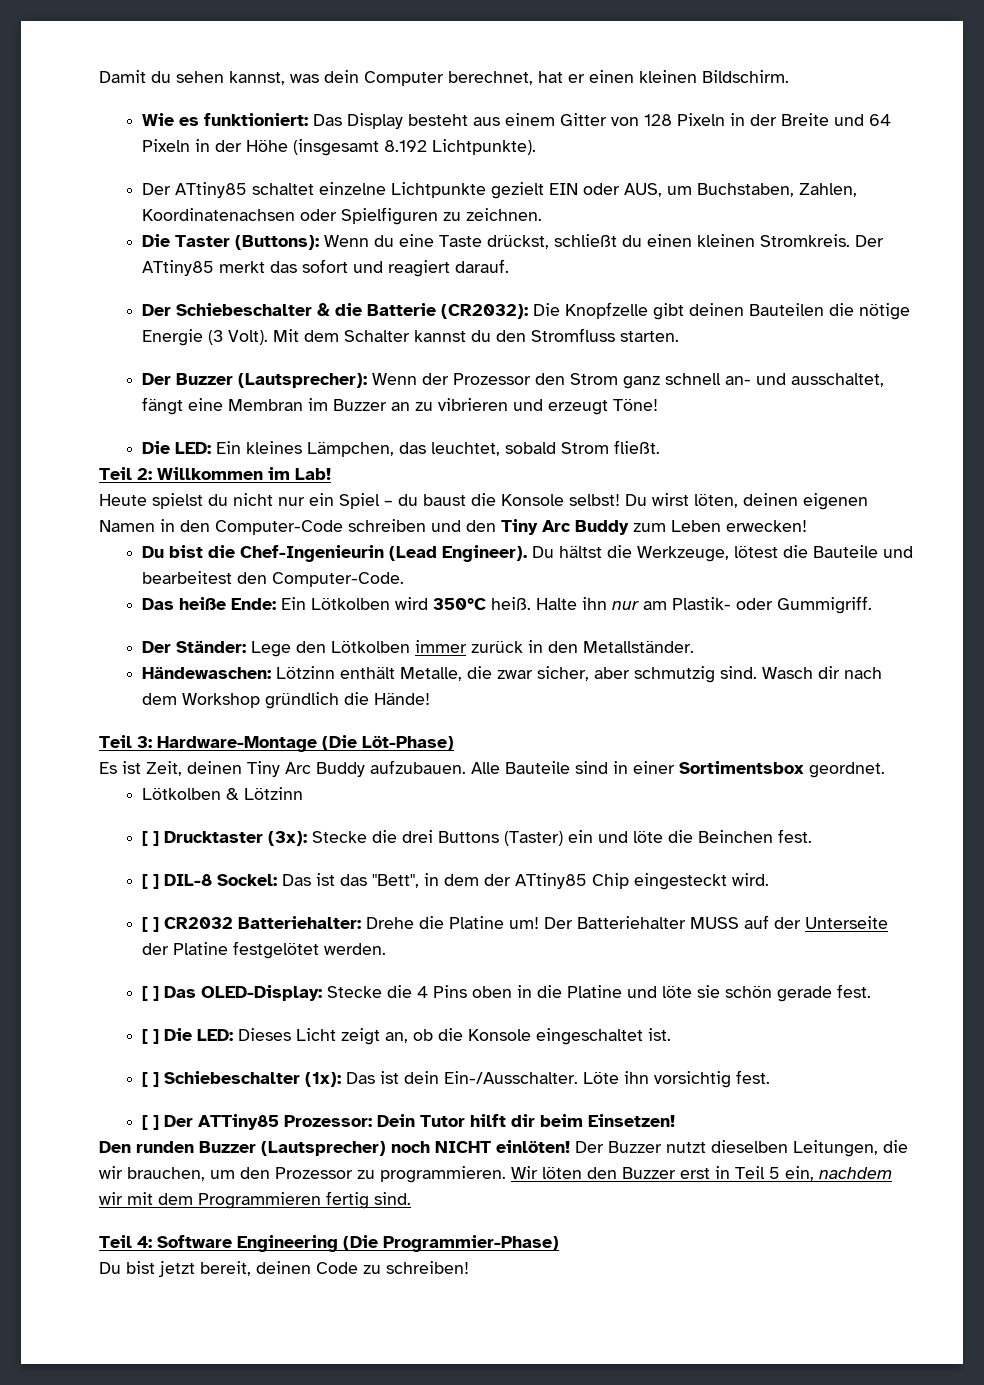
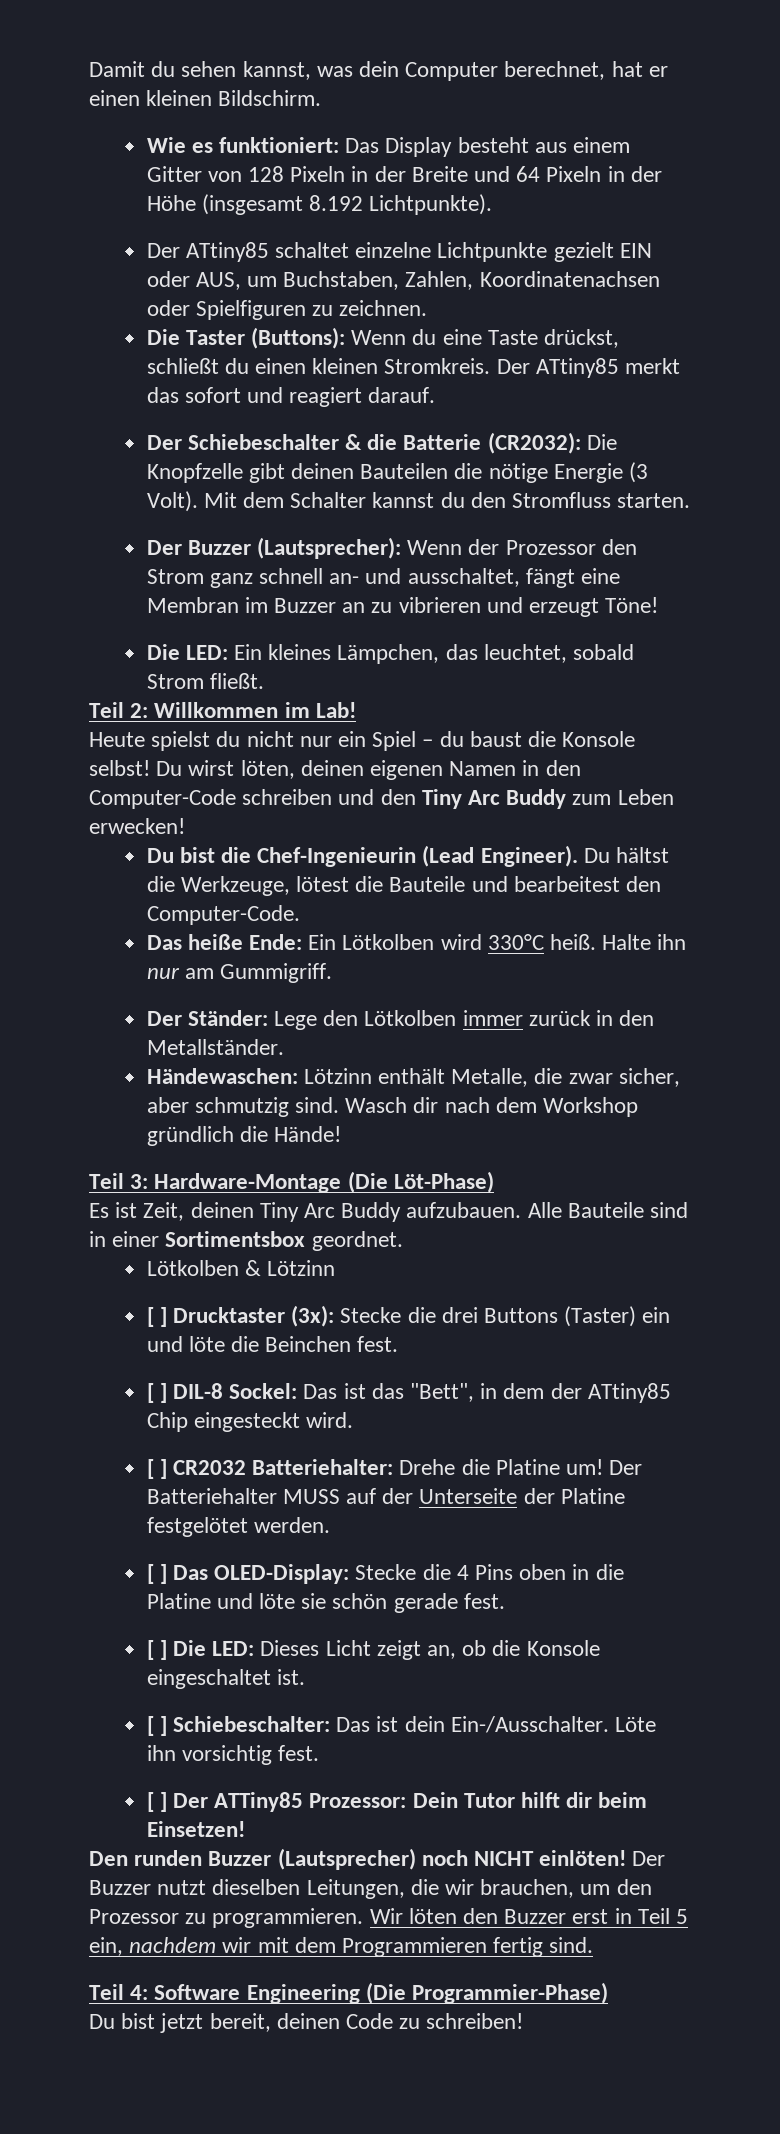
- Das heiße Ende: Ein Lötkolben wird 350°C heiß.
+ Das heiße Ende: Ein Lötkolben wird 330°C heiß.
- Halte ihn nur am Plastik- oder Gummigriff.
+ Halte ihn nur am Gummigriff.
- [ ] Schiebeschalter (1x): Das ist dein Ein-/Ausschalter.
+ [ ] Schiebeschalter: Das ist dein Ein-/Ausschalter.

